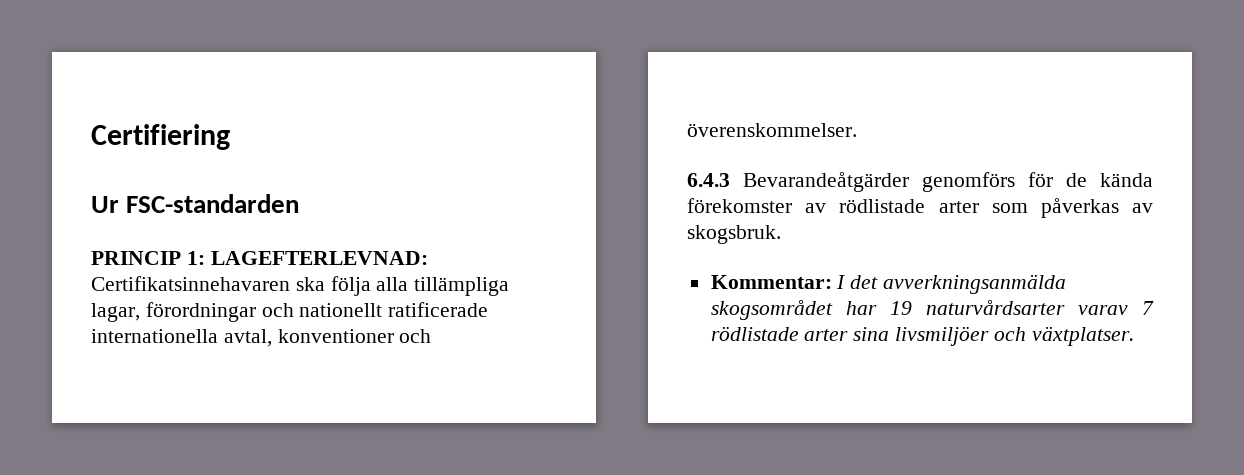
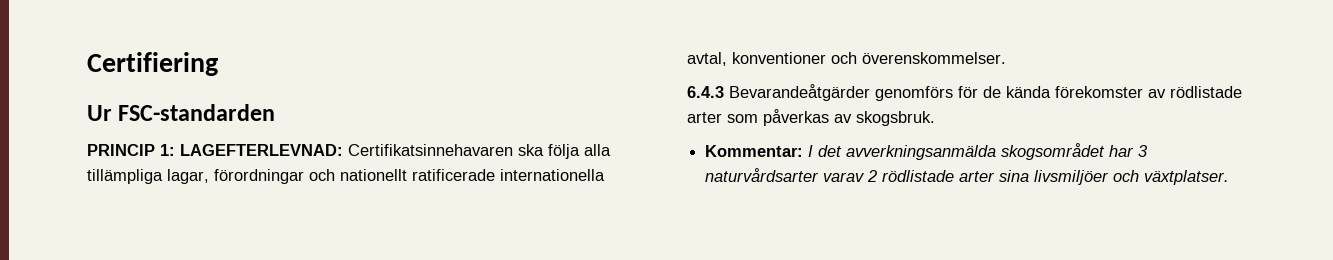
- Kommentar: I det avverkningsanmälda skogsområdet har 19 naturvårdsarter varav 7 rödlistade arter sina livsmiljöer och växtplatser.
+ Kommentar: I det avverkningsanmälda skogsområdet har 3 naturvårdsarter varav 2 rödlistade arter sina livsmiljöer och växtplatser.

